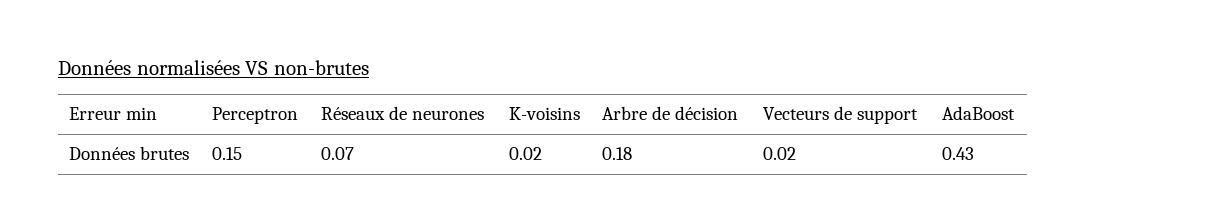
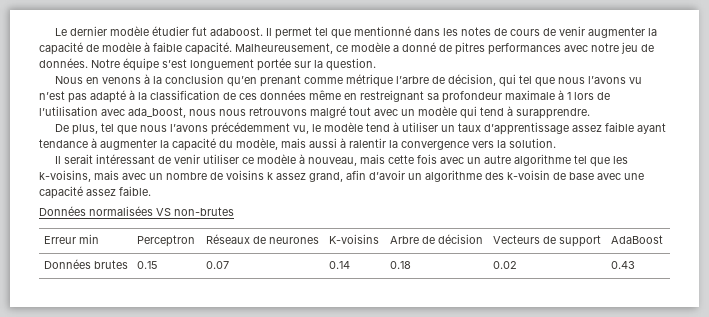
+ Le dernier modèle étudier fut adaboost. Il permet tel que mentionné dans les notes de cours de venir augmenter la capacité de modèle à faible capacité. Malheureusement, ce modèle a donné de pitres performances avec notre jeu de données. Notre équipe s’est longuement portée sur la question.
+ Nous en venons à la conclusion qu’en prenant comme métrique l’arbre de décision, qui tel que nous l’avons vu n’est pas adapté à la classification de ces données même en restreignant sa profondeur maximale à 1 lors de l’utilisation avec ada_boost, nous nous retrouvons malgré tout avec un modèle qui tend à surapprendre.
+ De plus, tel que nous l’avons précédemment vu, le modèle tend à utiliser un taux d’apprentissage assez faible ayant tendance à augmenter la capacité du modèle, mais aussi à ralentir la convergence vers la solution.
+ Il serait intéressant de venir utiliser ce modèle à nouveau, mais cette fois avec un autre algorithme tel que les k-voisins, mais avec un nombre de voisins k assez grand, afin d’avoir un algorithme des k-voisin de base avec une capacité assez faible.
- Données brutes | 0.15 | 0.07 | 0.02 | 0.18 | 0.02 | 0.43
+ Données brutes | 0.15 | 0.07 | 0.14 | 0.18 | 0.02 | 0.43

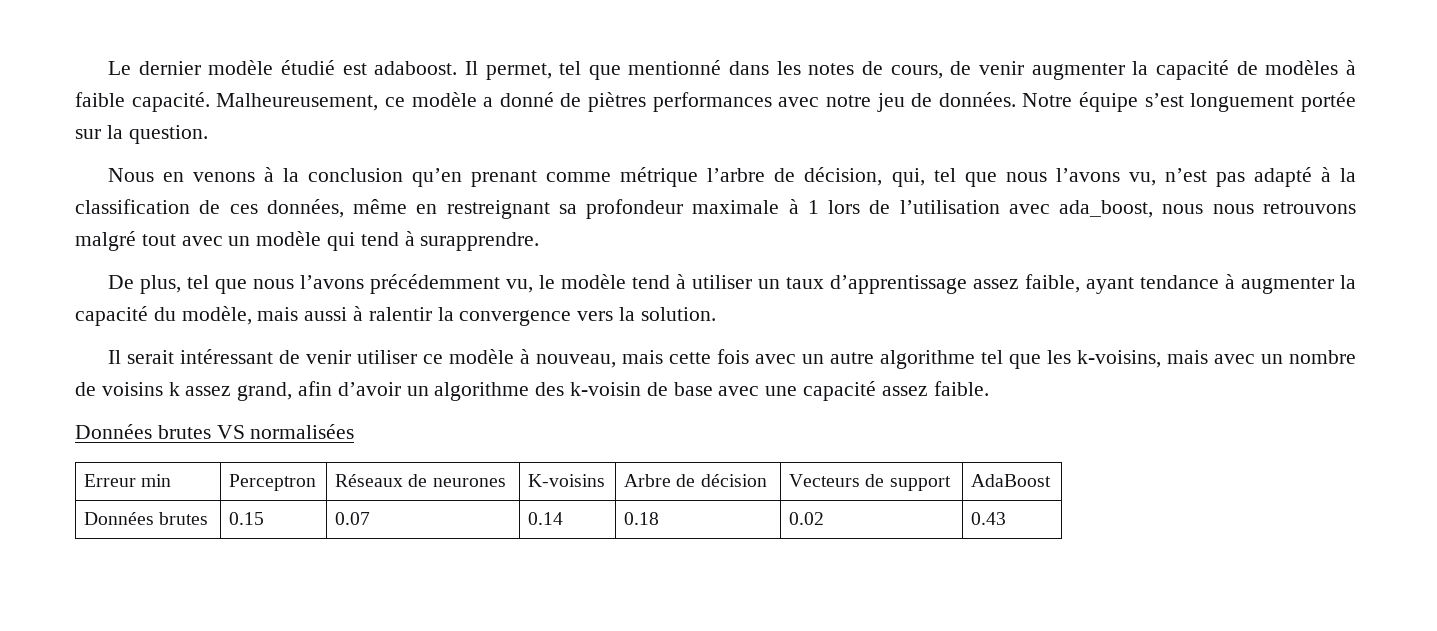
- Le dernier modèle étudier fut adaboost.
+ Le dernier modèle étudié est adaboost.
- Il permet tel que mentionné dans les notes de cours de venir augmenter la capacité de modèle à faible capacité.
+ Il permet, tel que mentionné dans les notes de cours, de venir augmenter la capacité de modèles à faible capacité.
- Malheureusement, ce modèle a donné de pitres performances avec notre jeu de données.
+ Malheureusement, ce modèle a donné de piètres performances avec notre jeu de données.
- Nous en venons à la conclusion qu’en prenant comme métrique l’arbre de décision, qui tel que nous l’avons vu n’est pas adapté à la classification de ces données même en restreignant sa profondeur maximale à 1 lors de l’utilisation avec ada_boost, nous nous retrouvons malgré tout avec un modèle qui tend à surapprendre.
+ Nous en venons à la conclusion qu’en prenant comme métrique l’arbre de décision, qui, tel que nous l’avons vu, n’est pas adapté à la classification de ces données, même en restreignant sa profondeur maximale à 1 lors de l’utilisation avec ada_boost, nous nous retrouvons malgré tout avec un modèle qui tend à surapprendre.
- De plus, tel que nous l’avons précédemment vu, le modèle tend à utiliser un taux d’apprentissage assez faible ayant tendance à augmenter la capacité du modèle, mais aussi à ralentir la convergence vers la solution.
+ De plus, tel que nous l’avons précédemment vu, le modèle tend à utiliser un taux d’apprentissage assez faible, ayant tendance à augmenter la capacité du modèle, mais aussi à ralentir la convergence vers la solution.
- Données normalisées VS non-brutes
+ Données brutes VS normalisées

